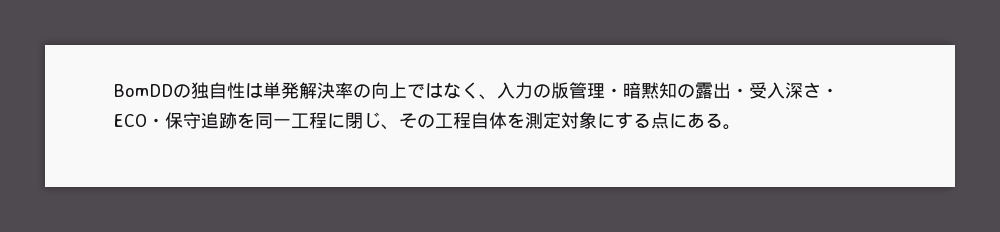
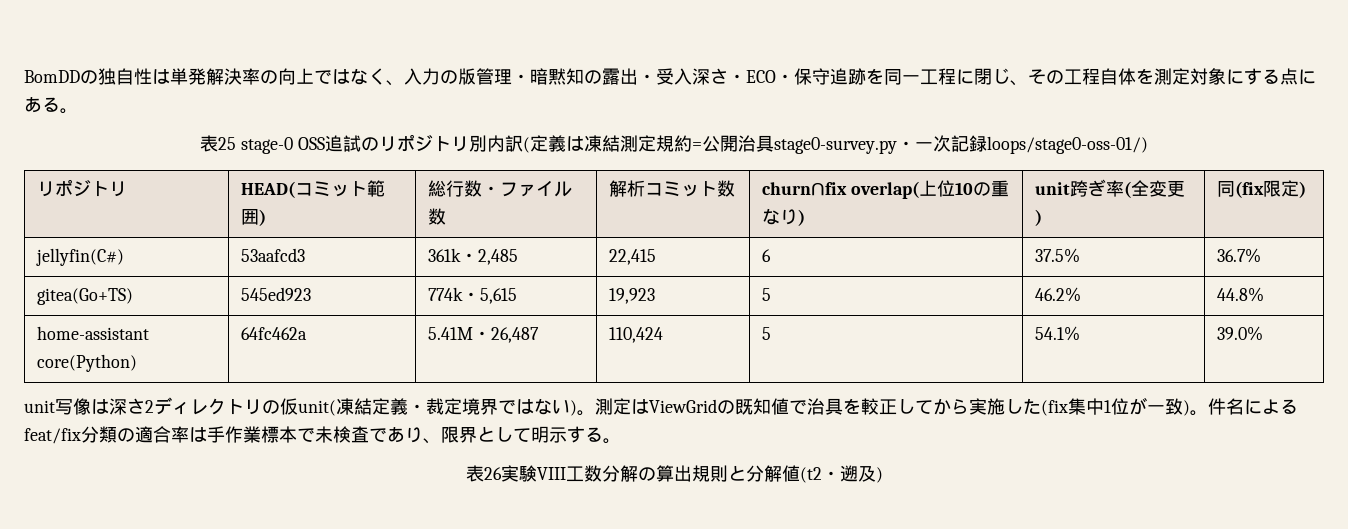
+ 表25 stage-0 OSS追試のリポジトリ別内訳(定義は凍結測定規約=公開治具stage0-survey.py・一次記録loops/stage0-oss-01/)
+ リポジトリ | HEAD(コミット範囲) | 総行数・ファイル数 | 解析コミット数 | churn∩fix overlap(上位10の重なり) | unit跨ぎ率(全変更) | 同(fix限定)
+ jellyfin(C#) | 53aafcd3 | 361k・2,485 | 22,415 | 6 | 37.5% | 36.7%
+ gitea(Go+TS) | 545ed923 | 774k・5,615 | 19,923 | 5 | 46.2% | 44.8%
+ home-assistant core(Python) | 64fc462a | 5.41M・26,487 | 110,424 | 5 | 54.1% | 39.0%
+ unit写像は深さ2ディレクトリの仮unit(凍結定義・裁定境界ではない)。測定はViewGridの既知値で治具を較正してから実施した(fix集中1位が一致)。件名によるfeat/fix分類の適合率は手作業標本で未検査であり、限界として明示する。
+ 表26実験VIII工数分解の算出規則と分解値(t2・遡及)

